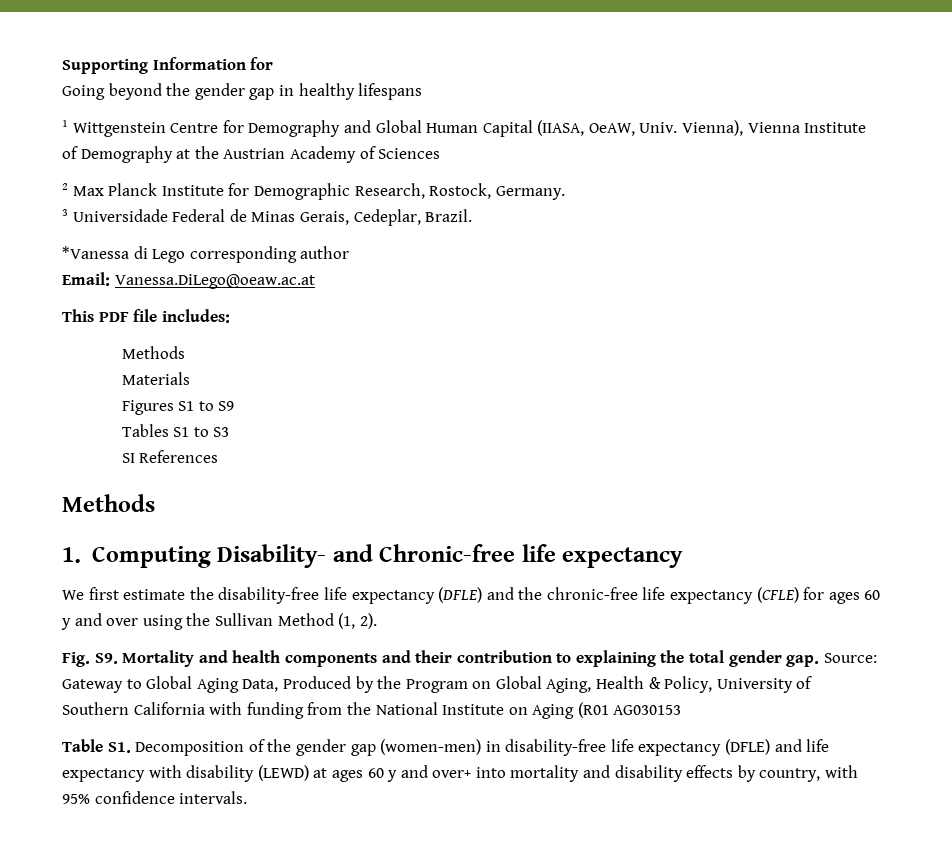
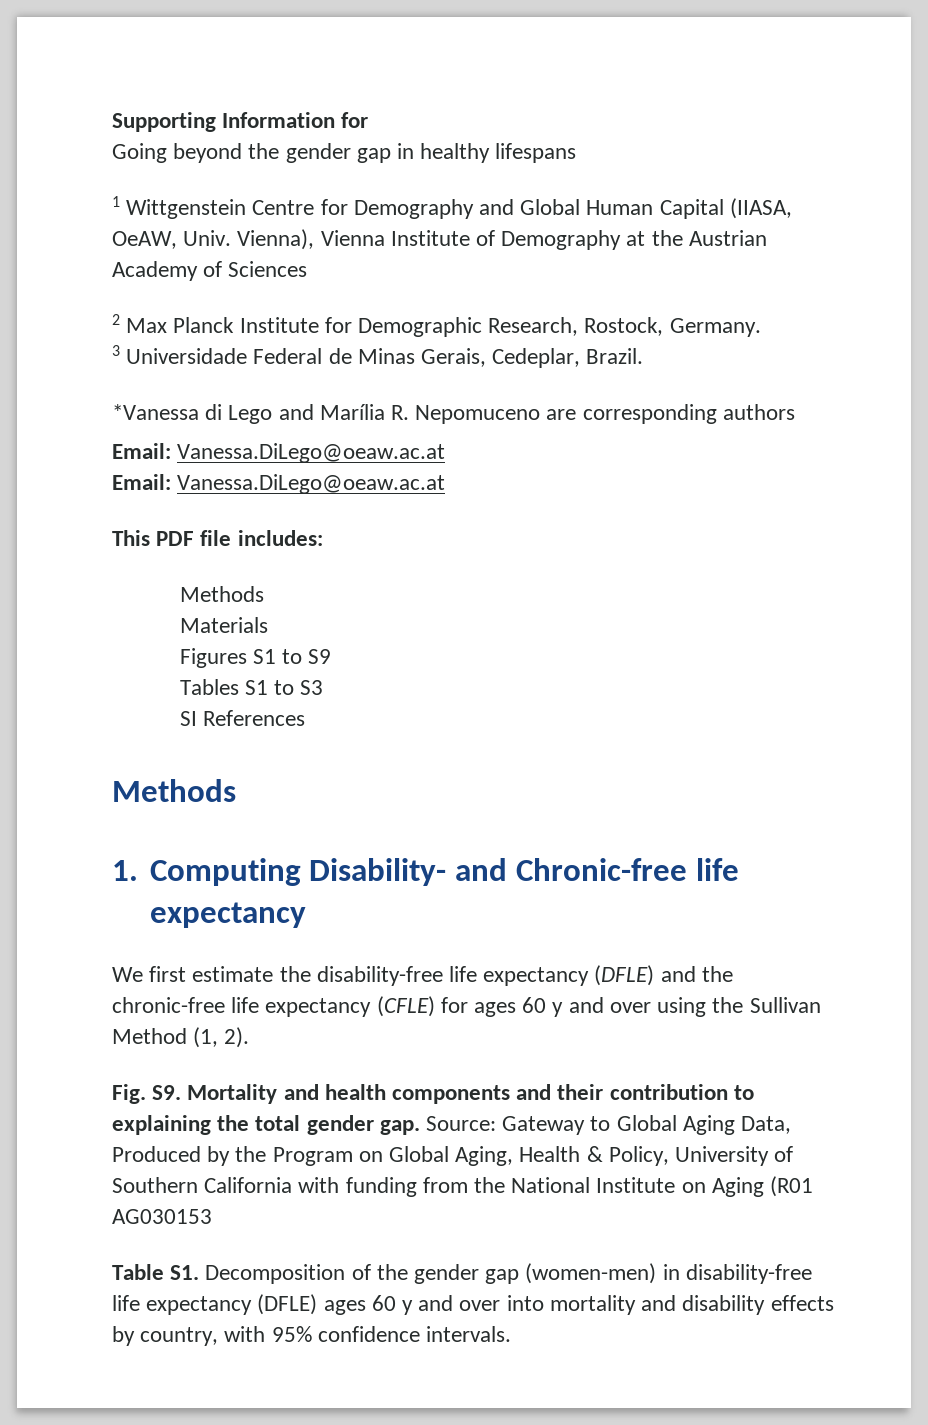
- *Vanessa di Lego corresponding author
+ *Vanessa di Lego and Marília R. Nepomuceno are corresponding authors
+ Email: Vanessa.DiLego@oeaw.ac.at
- Table S1. Decomposition of the gender gap (women-men) in disability-free life expectancy (DFLE) and life expectancy with disability (LEWD) at ages 60 y and over+ into mortality and disability effects by country, with 95% confidence intervals.
+ Table S1. Decomposition of the gender gap (women-men) in disability-free life expectancy (DFLE) ages 60 y and over into mortality and disability effects by country, with 95% confidence intervals.

